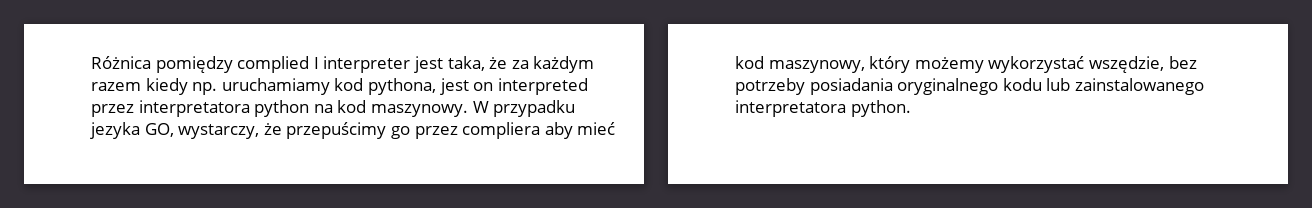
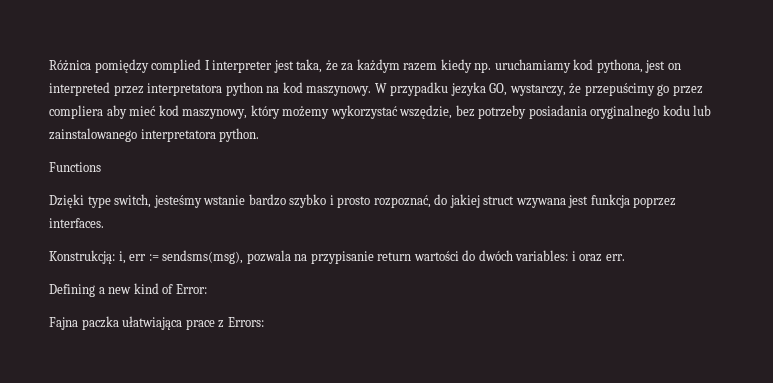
+ Functions
+ Dzięki type switch, jesteśmy wstanie bardzo szybko i prosto rozpoznać, do jakiej struct wzywana jest funkcja poprzez interfaces.
+ Konstrukcją: i, err := sendsms(msg), pozwala na przypisanie return wartości do dwóch variables: i oraz err.
+ Defining a new kind of Error:
+ Fajna paczka ułatwiająca prace z Errors:

